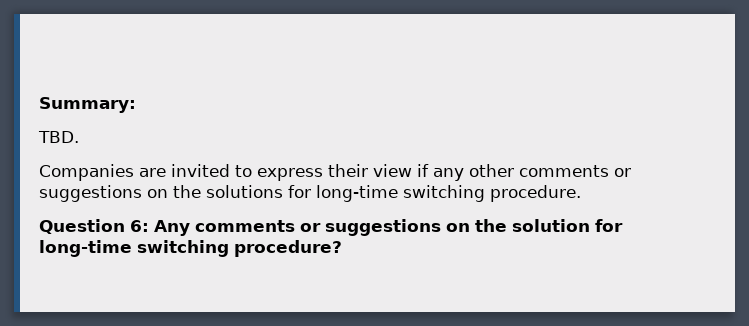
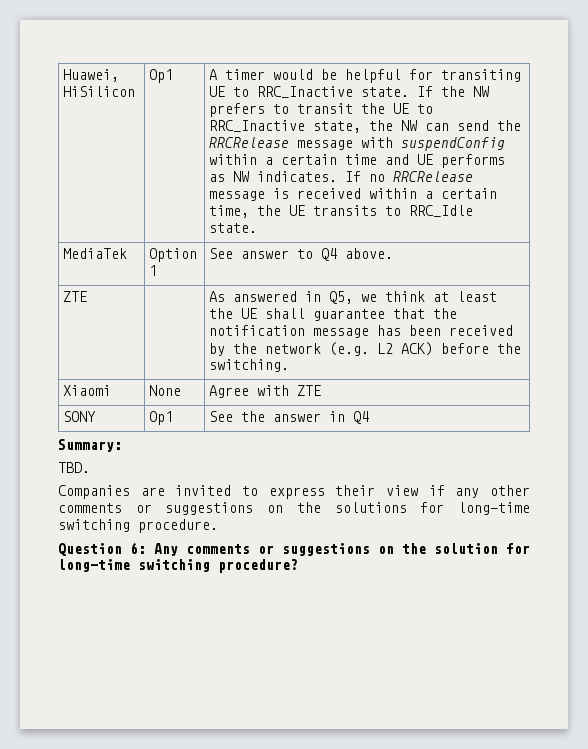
+ Huawei, HiSilicon | Op1 | A timer would be helpful for transiting UE to RRC_Inactive state. If the NW prefers to transit the UE to RRC_Inactive state, the NW can send the RRCRelease message with suspendConfig within a certain time and UE performs as NW indicates. If no RRCRelease message is received within a certain time, the UE transits to RRC_Idle state.
+ MediaTek | Option 1 | See answer to Q4 above.
+ ZTE | | As answered in Q5, we think at least the UE shall guarantee that the notification message has been received by the network (e.g. L2 ACK) before the switching.
+ Xiaomi | None | Agree with ZTE
+ SONY | Op1 | See the answer in Q4

